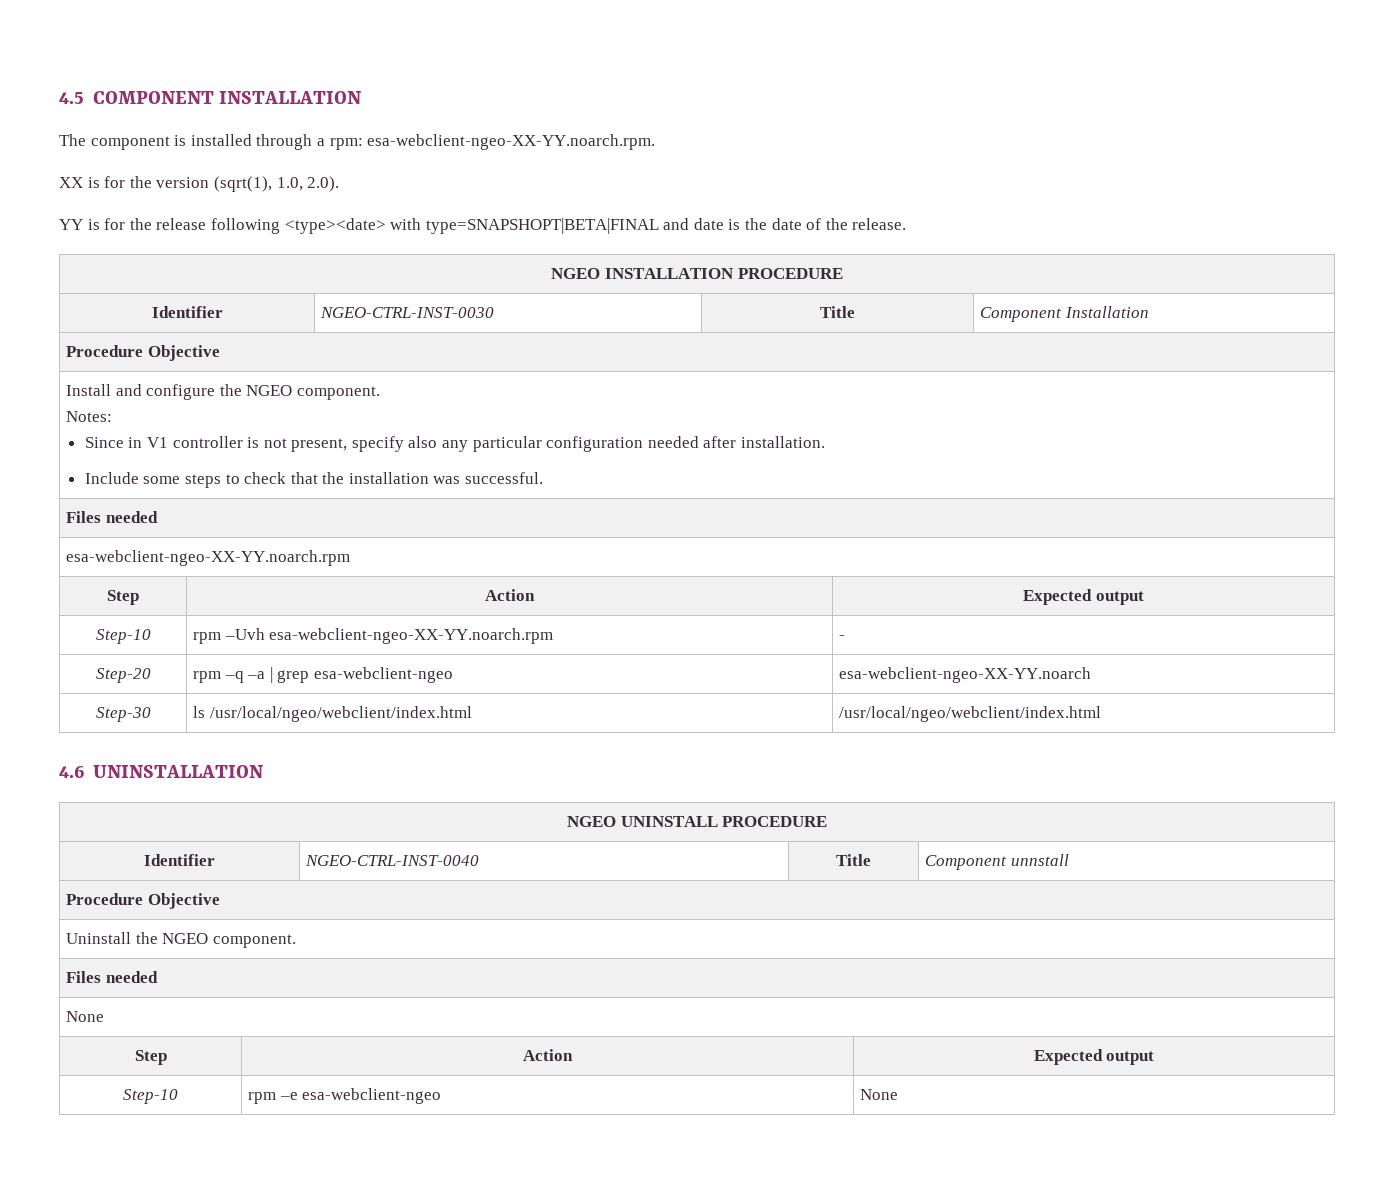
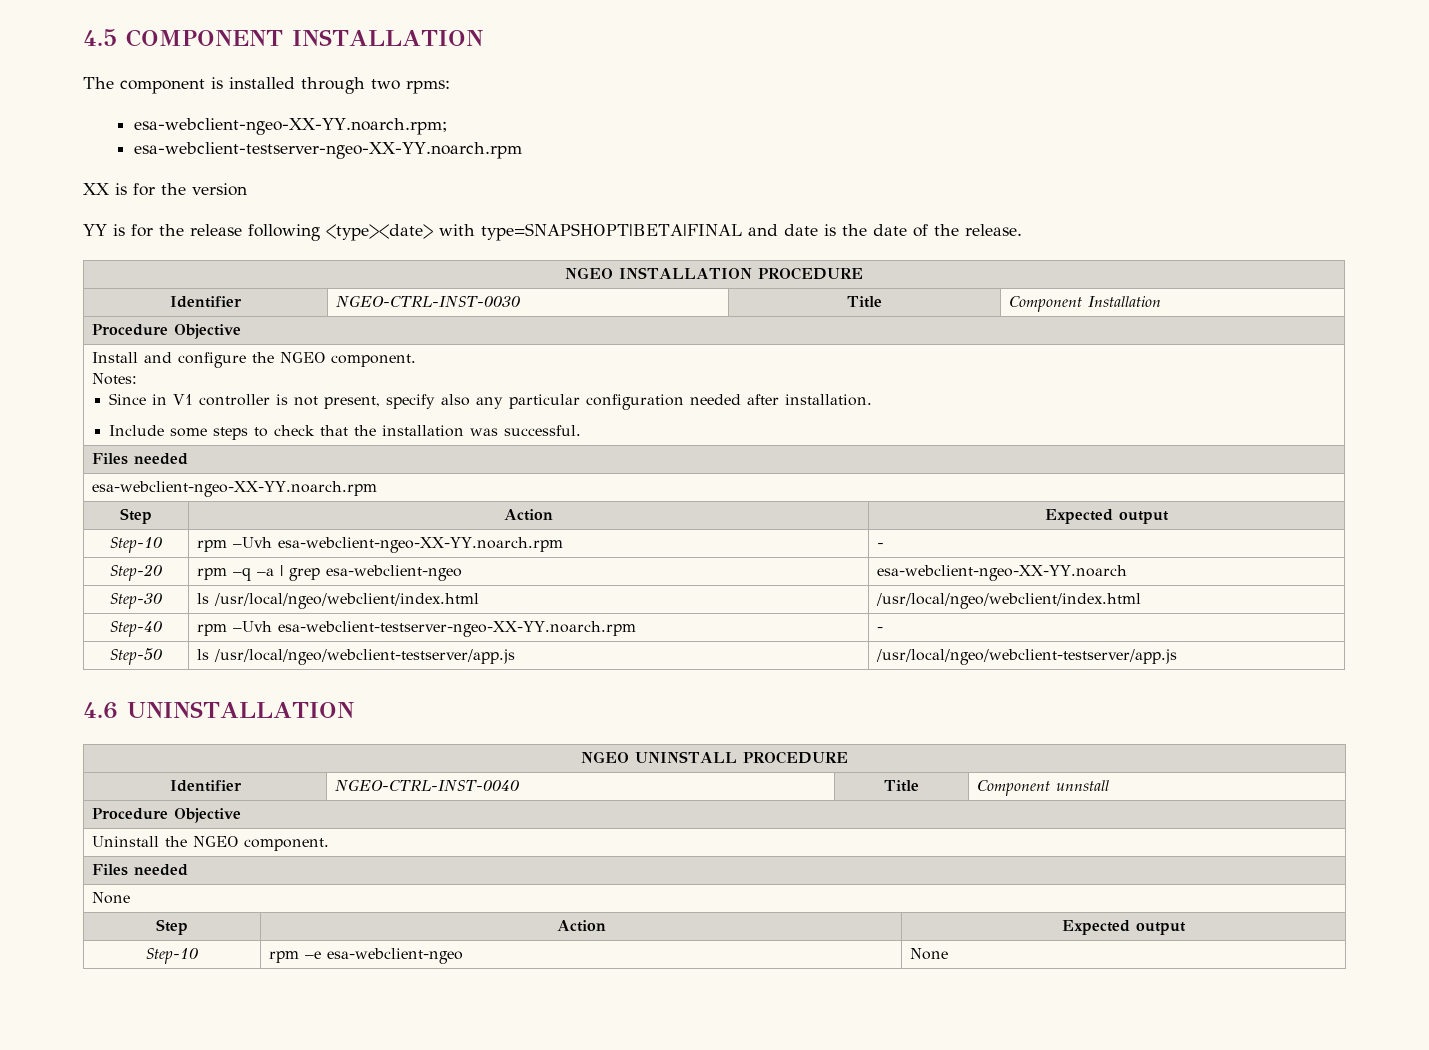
- The component is installed through a rpm: esa-webclient-ngeo-XX-YY.noarch.rpm.
+ The component is installed through two rpms:
+ esa-webclient-ngeo-XX-YY.noarch.rpm;
+ esa-webclient-testserver-ngeo-XX-YY.noarch.rpm
- XX is for the version (sqrt(1), 1.0, 2.0).
+ XX is for the version
+ Step-40 | rpm –Uvh esa-webclient-testserver-ngeo-XX-YY.noarch.rpm | -
+ Step-50 | ls /usr/local/ngeo/webclient-testserver/app.js | /usr/local/ngeo/webclient-testserver/app.js

